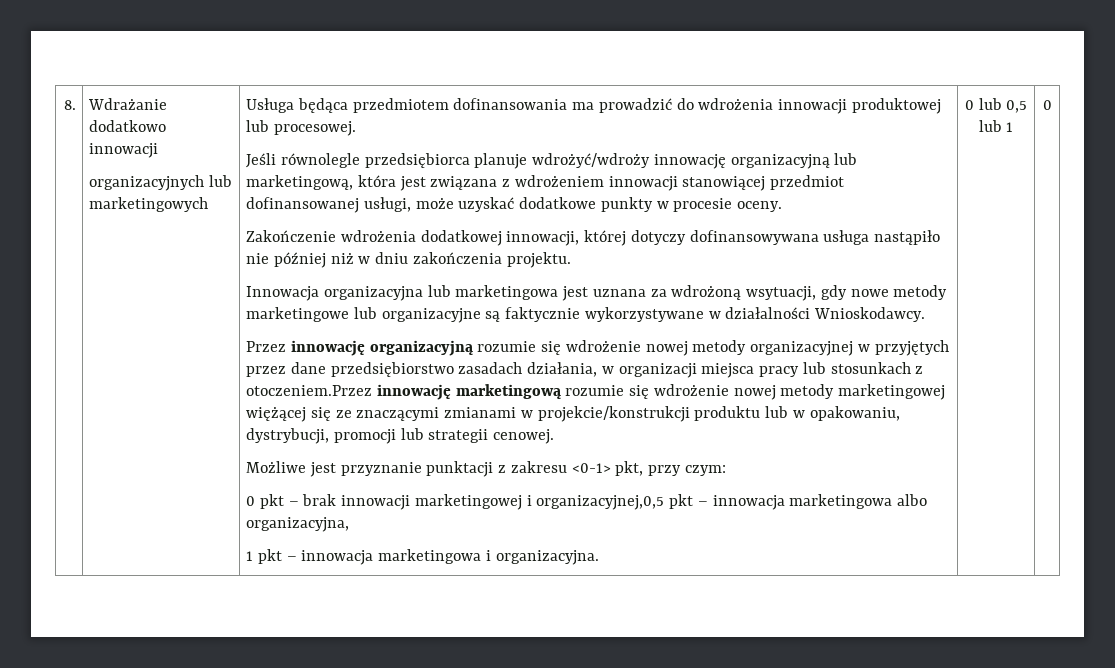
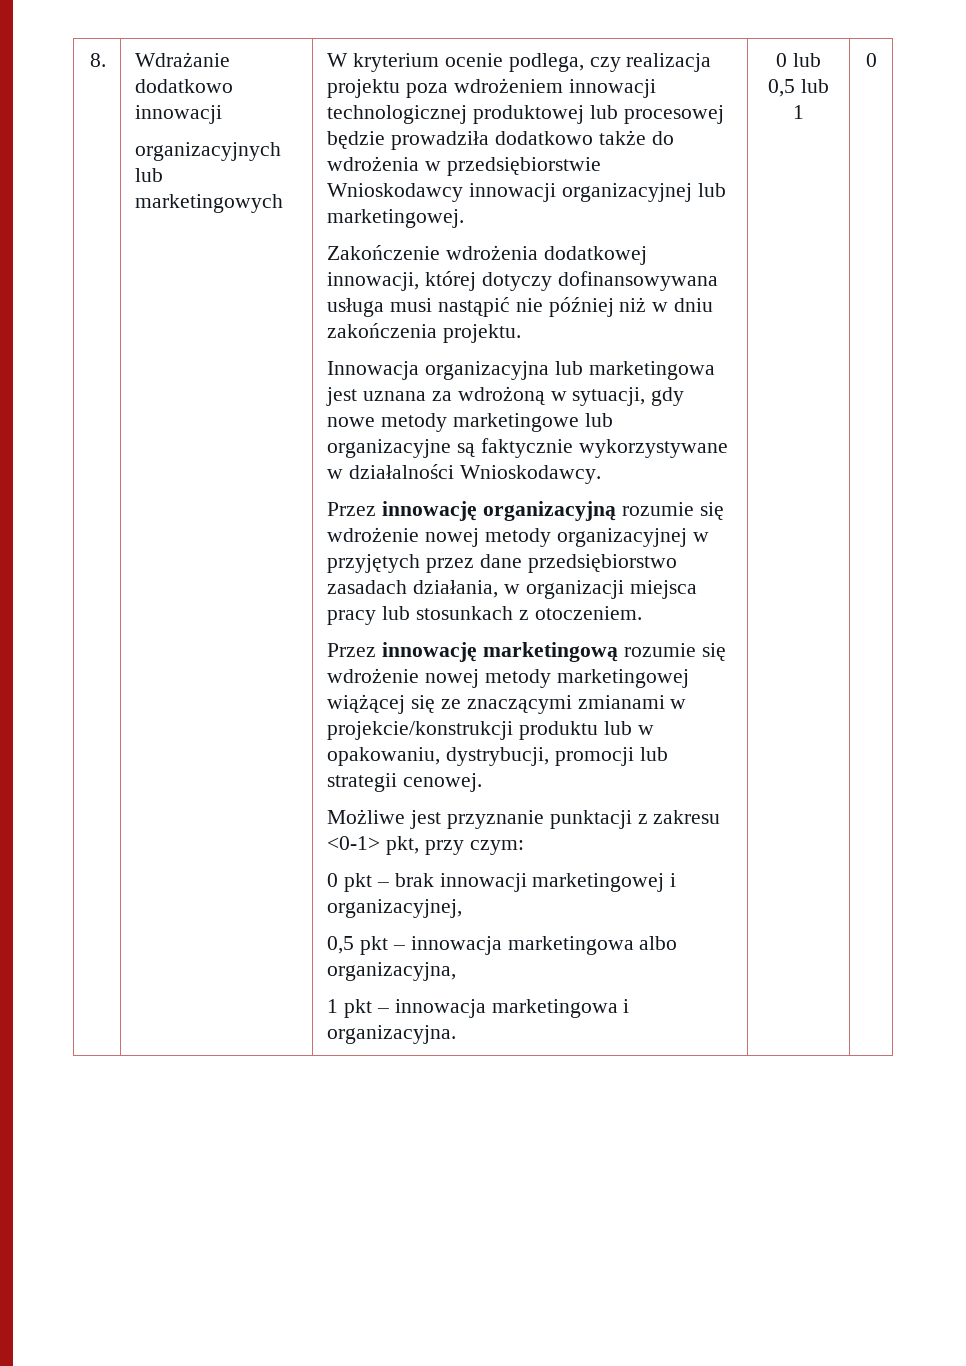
- Usługa będąca przedmiotem dofinansowania ma prowadzić do wdrożenia innowacji produktowej lub procesowej.
- Jeśli równolegle przedsiębiorca planuje wdrożyć/wdroży innowację organizacyjną lub marketingową, która jest związana z wdrożeniem innowacji stanowiącej przedmiot dofinansowanej usługi, może uzyskać dodatkowe punkty w procesie oceny.
+ W kryterium ocenie podlega, czy realizacja projektu poza wdrożeniem innowacji technologicznej produktowej lub procesowej będzie prowadziła dodatkowo także do wdrożenia w przedsiębiorstwie Wnioskodawcy innowacji organizacyjnej lub marketingowej.
- Zakończenie wdrożenia dodatkowej innowacji, której dotyczy dofinansowywana usługa nastąpiło nie później niż w dniu zakończenia projektu.
+ Zakończenie wdrożenia dodatkowej innowacji, której dotyczy dofinansowywana usługa musi nastąpić nie później niż w dniu zakończenia projektu.
- Innowacja organizacyjna lub marketingowa jest uznana za wdrożoną wsytuacji, gdy nowe metody marketingowe lub organizacyjne są faktycznie wykorzystywane w działalności Wnioskodawcy.
+ Innowacja organizacyjna lub marketingowa jest uznana za wdrożoną w sytuacji, gdy nowe metody marketingowe lub organizacyjne są faktycznie wykorzystywane w działalności Wnioskodawcy.
- Przez innowację organizacyjną rozumie się wdrożenie nowej metody organizacyjnej w przyjętych przez dane przedsiębiorstwo zasadach działania, w organizacji miejsca pracy lub stosunkach z otoczeniem.Przez innowację marketingową rozumie się wdrożenie nowej metody marketingowej więżącej się ze znaczącymi zmianami w projekcie/konstrukcji produktu lub w opakowaniu, dystrybucji, promocji lub strategii cenowej.
+ Przez innowację organizacyjną rozumie się wdrożenie nowej metody organizacyjnej w przyjętych przez dane przedsiębiorstwo zasadach działania, w organizacji miejsca pracy lub stosunkach z otoczeniem.
+ Przez innowację marketingową rozumie się wdrożenie nowej metody marketingowej wiążącej się ze znaczącymi zmianami w projekcie/konstrukcji produktu lub w opakowaniu, dystrybucji, promocji lub strategii cenowej.
- 0 pkt – brak innowacji marketingowej i organizacyjnej,0,5 pkt – innowacja marketingowa albo organizacyjna,
+ 0 pkt – brak innowacji marketingowej i organizacyjnej,
+ 0,5 pkt – innowacja marketingowa albo organizacyjna,

